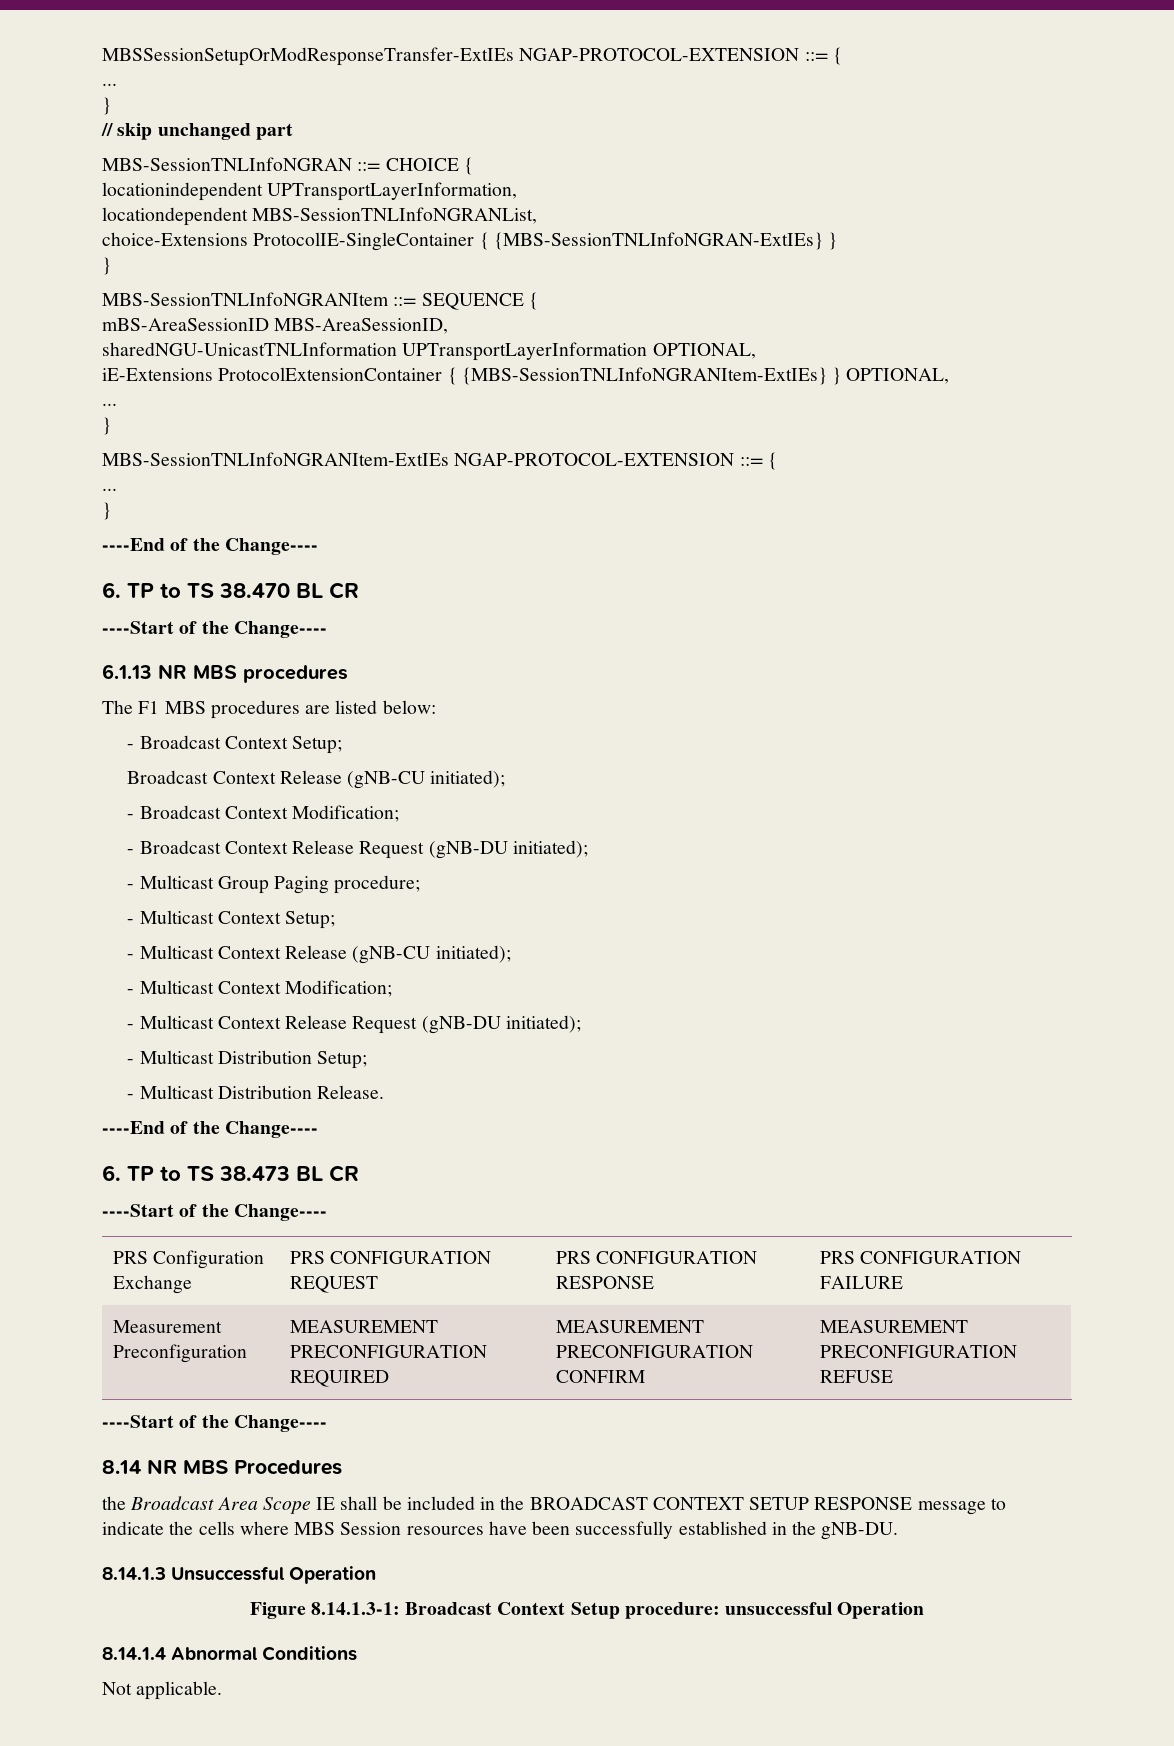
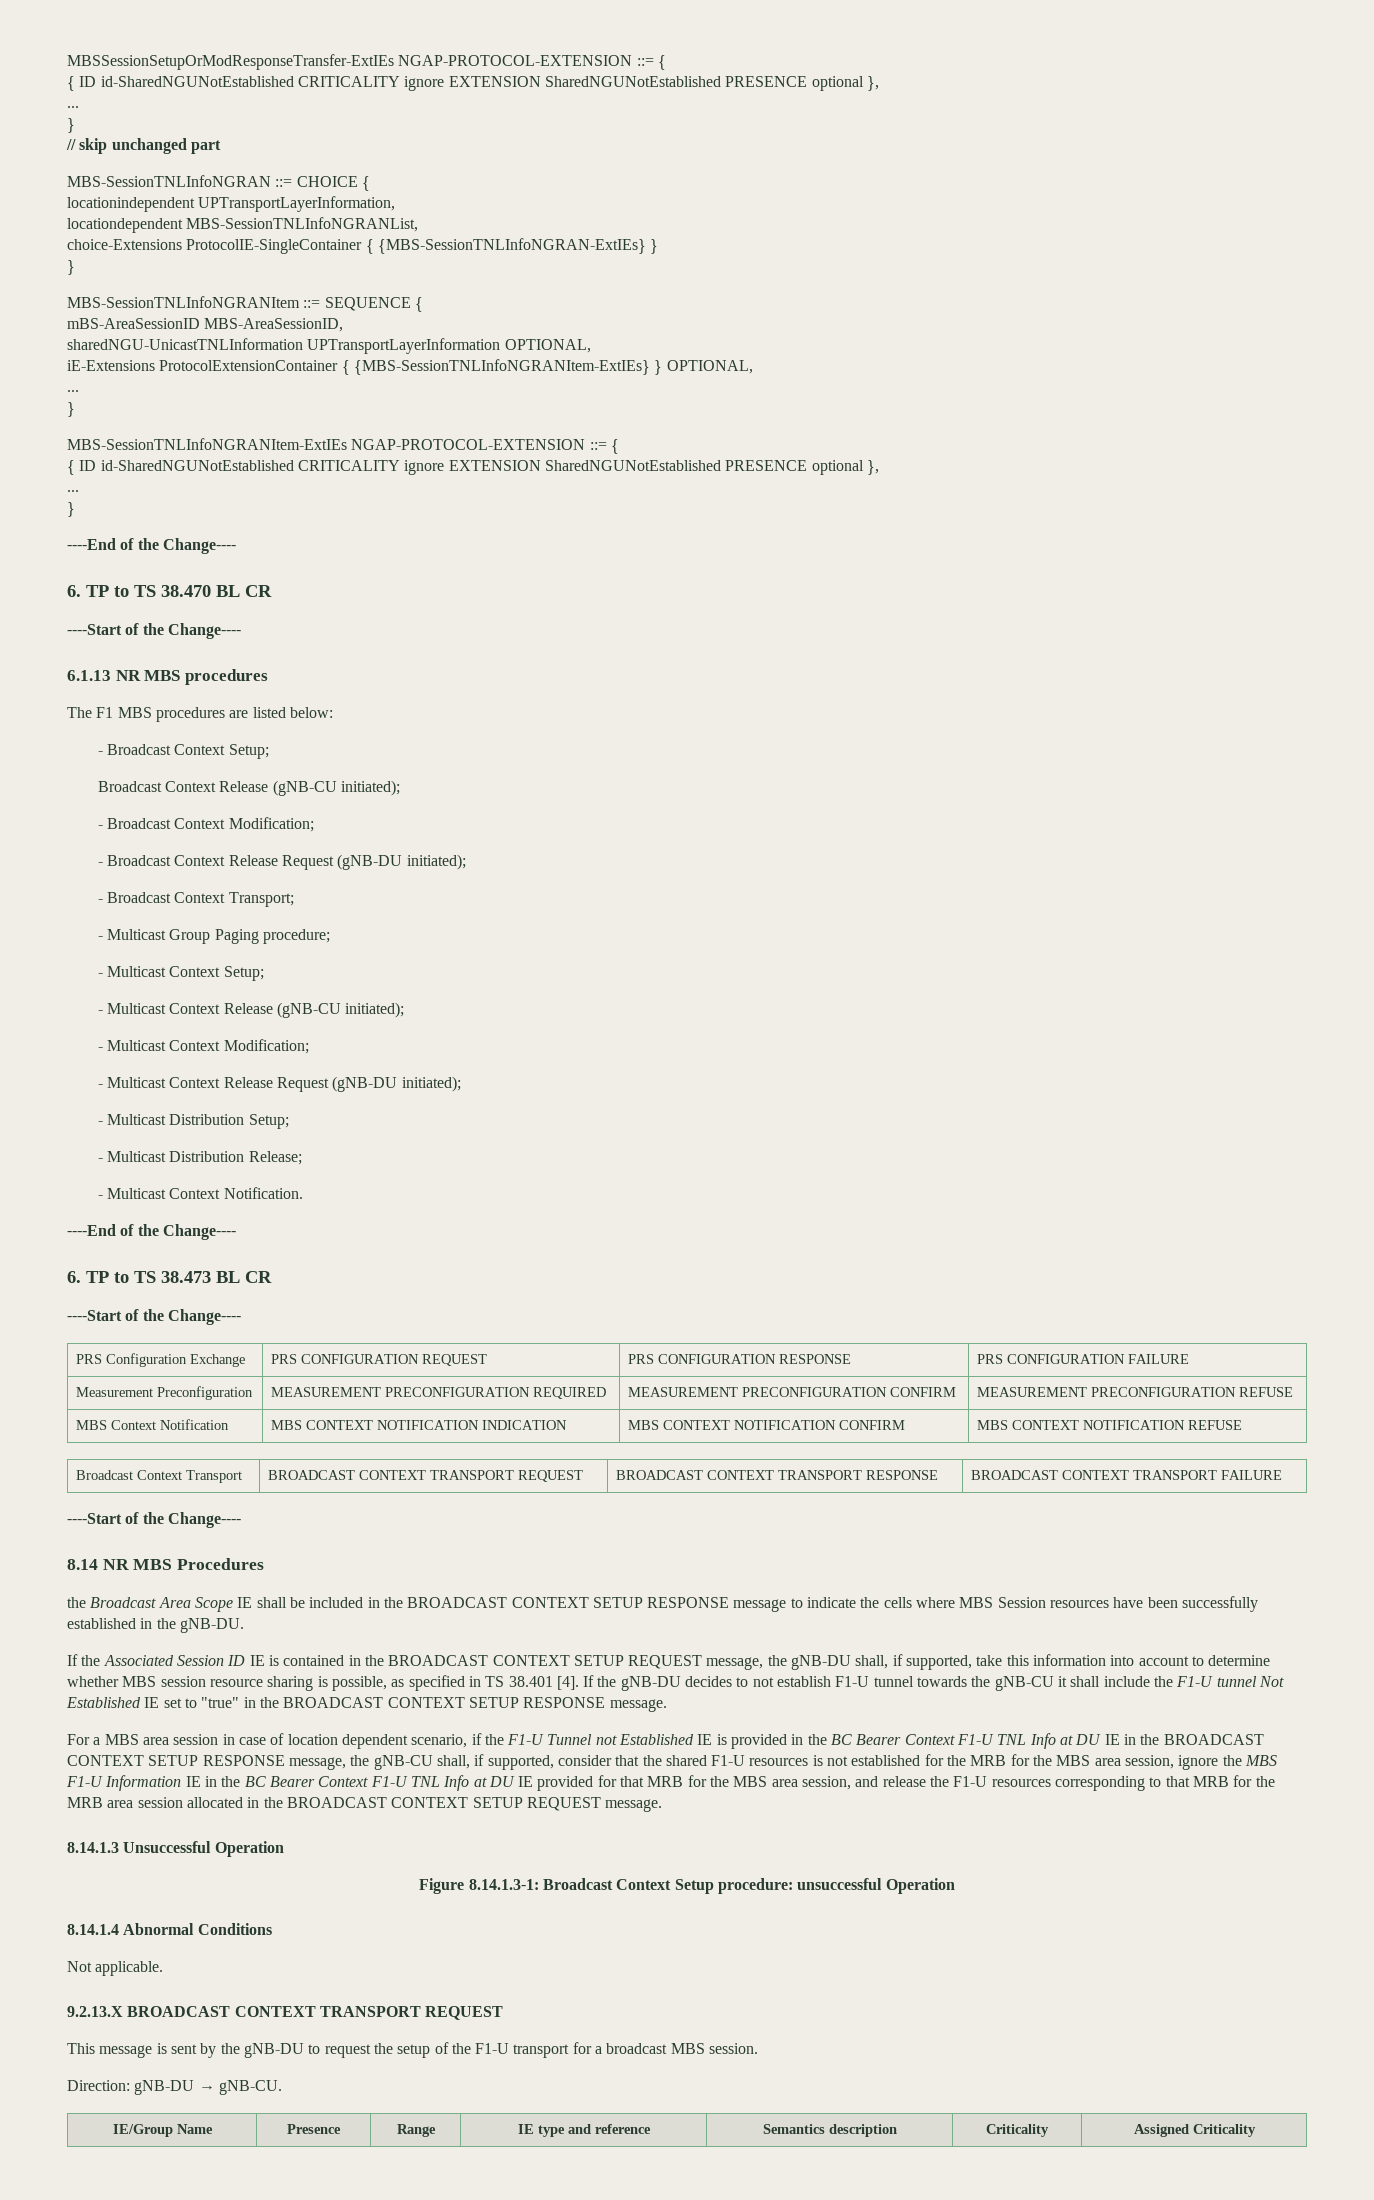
  MBSSessionSetupOrModResponseTransfer-ExtIEs NGAP-PROTOCOL-EXTENSION ::= {
+ { ID id-SharedNGUNotEstablished CRITICALITY ignore EXTENSION SharedNGUNotEstablished PRESENCE optional },
  MBS-SessionTNLInfoNGRANItem-ExtIEs NGAP-PROTOCOL-EXTENSION ::= {
+ { ID id-SharedNGUNotEstablished CRITICALITY ignore EXTENSION SharedNGUNotEstablished PRESENCE optional },
+ - Broadcast Context Transport;
- - Multicast Distribution Release.
+ - Multicast Distribution Release;
+ - Multicast Context Notification.
+ MBS Context Notification | MBS CONTEXT NOTIFICATION INDICATION | MBS CONTEXT NOTIFICATION CONFIRM | MBS CONTEXT NOTIFICATION REFUSE
+ Broadcast Context Transport | BROADCAST CONTEXT TRANSPORT REQUEST | BROADCAST CONTEXT TRANSPORT RESPONSE | BROADCAST CONTEXT TRANSPORT FAILURE
+ If the Associated Session ID IE is contained in the BROADCAST CONTEXT SETUP REQUEST message, the gNB-DU shall, if supported, take this information into account to determine whether MBS session resource sharing is possible, as specified in TS 38.401 [4]. If the gNB-DU decides to not establish F1-U tunnel towards the gNB-CU it shall include the F1-U tunnel Not Established IE set to "true" in the BROADCAST CONTEXT SETUP RESPONSE message.
+ For a MBS area session in case of location dependent scenario, if the F1-U Tunnel not Established IE is provided in the BC Bearer Context F1-U TNL Info at DU IE in the BROADCAST CONTEXT SETUP RESPONSE message, the gNB-CU shall, if supported, consider that the shared F1-U resources is not established for the MRB for the MBS area session, ignore the MBS F1-U Information IE in the BC Bearer Context F1-U TNL Info at DU IE provided for that MRB for the MBS area session, and release the F1-U resources corresponding to that MRB for the MRB area session allocated in the BROADCAST CONTEXT SETUP REQUEST message.
+ 9.2.13.X BROADCAST CONTEXT TRANSPORT REQUEST
+ This message is sent by the gNB-DU to request the setup of the F1-U transport for a broadcast MBS session.
+ Direction: gNB-DU → gNB-CU.
+ IE/Group Name | Presence | Range | IE type and reference | Semantics description | Criticality | Assigned Criticality

